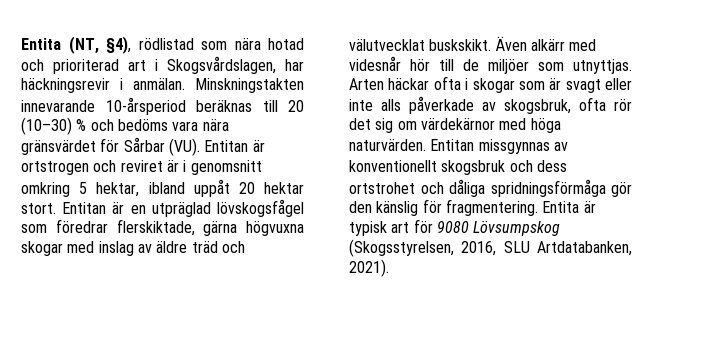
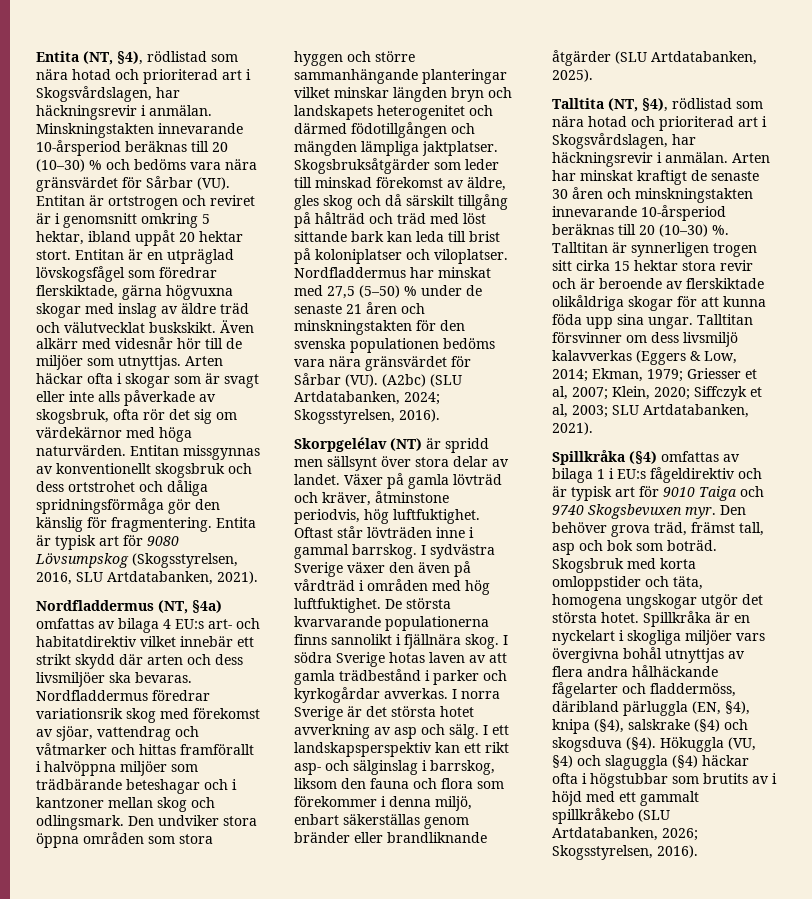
+ Nordfladdermus (NT, §4a) omfattas av bilaga 4 EU:s art- och habitatdirektiv vilket innebär ett strikt skydd där arten och dess livsmiljöer ska bevaras. Nordfladdermus föredrar variationsrik skog med förekomst av sjöar, vattendrag och våtmarker och hittas framförallt i halvöppna miljöer som trädbärande beteshagar och i kantzoner mellan skog och odlingsmark. Den undviker stora öppna områden som stora hyggen och större sammanhängande planteringar vilket minskar längden bryn och landskapets heterogenitet och därmed födotillgången och mängden lämpliga jaktplatser. Skogsbruksåtgärder som leder till minskad förekomst av äldre, gles skog och då särskilt tillgång på hålträd och träd med löst sittande bark kan leda till brist på koloniplatser och viloplatser. Nordfladdermus har minskat med 27,5 (5–50) % under de senaste 21 åren och minskningstakten för den svenska populationen bedöms vara nära gränsvärdet för Sårbar (VU). (A2bc) (SLU Artdatabanken, 2024; Skogsstyrelsen, 2016).
+ Skorpgelélav (NT) är spridd men sällsynt över stora delar av landet. Växer på gamla lövträd och kräver, åtminstone periodvis, hög luftfuktighet. Oftast står lövträden inne i gammal barrskog. I sydvästra Sverige växer den även på vårdträd i områden med hög luftfuktighet. De största kvarvarande populationerna finns sannolikt i fjällnära skog. I södra Sverige hotas laven av att gamla trädbestånd i parker och kyrkogårdar avverkas. I norra Sverige är det största hotet avverkning av asp och sälg. I ett landskapsperspektiv kan ett rikt asp- och sälginslag i barrskog, liksom den fauna och flora som förekommer i denna miljö, enbart säkerställas genom bränder eller brandliknande åtgärder (SLU Artdatabanken, 2025).
+ Talltita (NT, §4), rödlistad som nära hotad och prioriterad art i Skogsvårdslagen, har häckningsrevir i anmälan. Arten har minskat kraftigt de senaste 30 åren och minskningstakten innevarande 10-årsperiod beräknas till 20 (10–30) %. Talltitan är synnerligen trogen sitt cirka 15 hektar stora revir och är beroende av flerskiktade olikåldriga skogar för att kunna föda upp sina ungar. Talltitan försvinner om dess livsmiljö kalavverkas (Eggers & Low, 2014; Ekman, 1979; Griesser et al, 2007; Klein, 2020; Siffczyk et al, 2003; SLU Artdatabanken, 2021).
+ Spillkråka (§4) omfattas av bilaga 1 i EU:s fågeldirektiv och är typisk art för 9010 Taiga och 9740 Skogsbevuxen myr. Den behöver grova träd, främst tall, asp och bok som boträd. Skogsbruk med korta omloppstider och täta, homogena ungskogar utgör det största hotet. Spillkråka är en nyckelart i skogliga miljöer vars övergivna bohål utnyttjas av flera andra hålhäckande fågelarter och fladdermöss, däribland pärluggla (EN, §4), knipa (§4), salskrake (§4) och skogsduva (§4). Hökuggla (VU, §4) och slaguggla (§4) häckar ofta i högstubbar som brutits av i höjd med ett gammalt spillkråkebo (SLU Artdatabanken, 2026; Skogsstyrelsen, 2016).

